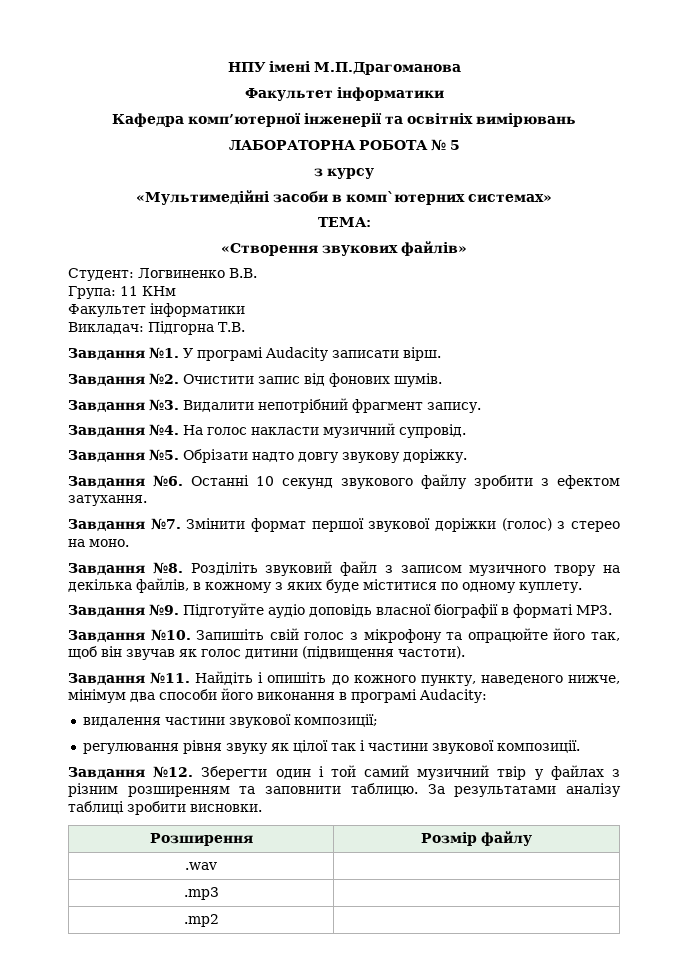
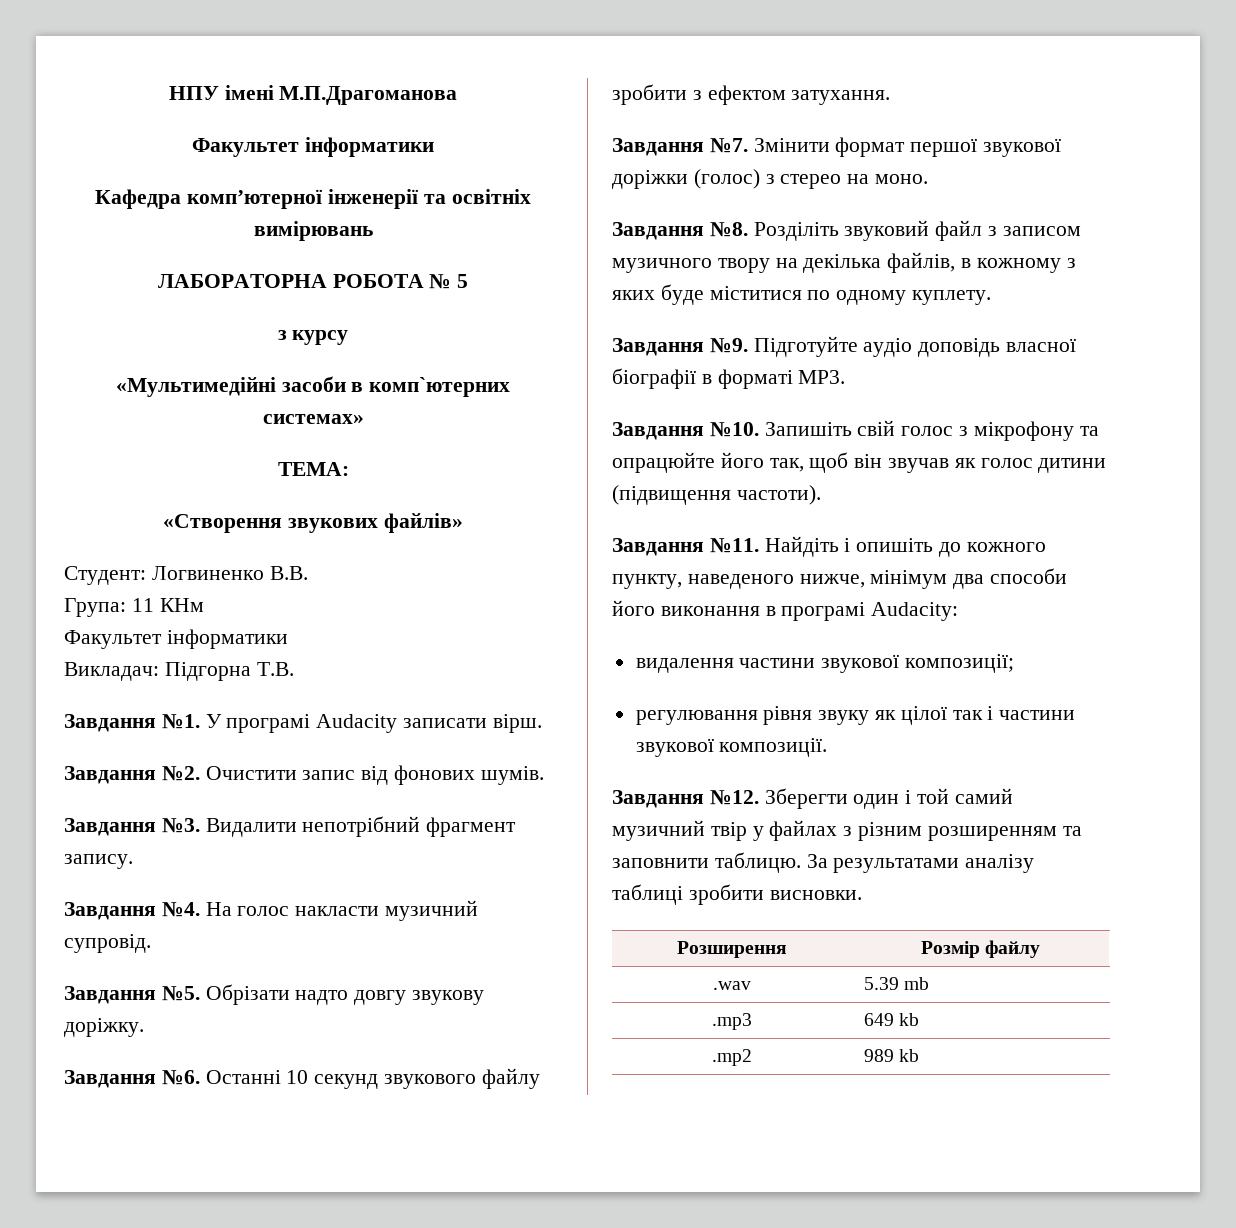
- .wav |
+ .wav | 5.39 mb
- .mp3 |
+ .mp3 | 649 kb
- .mp2 |
+ .mp2 | 989 kb

